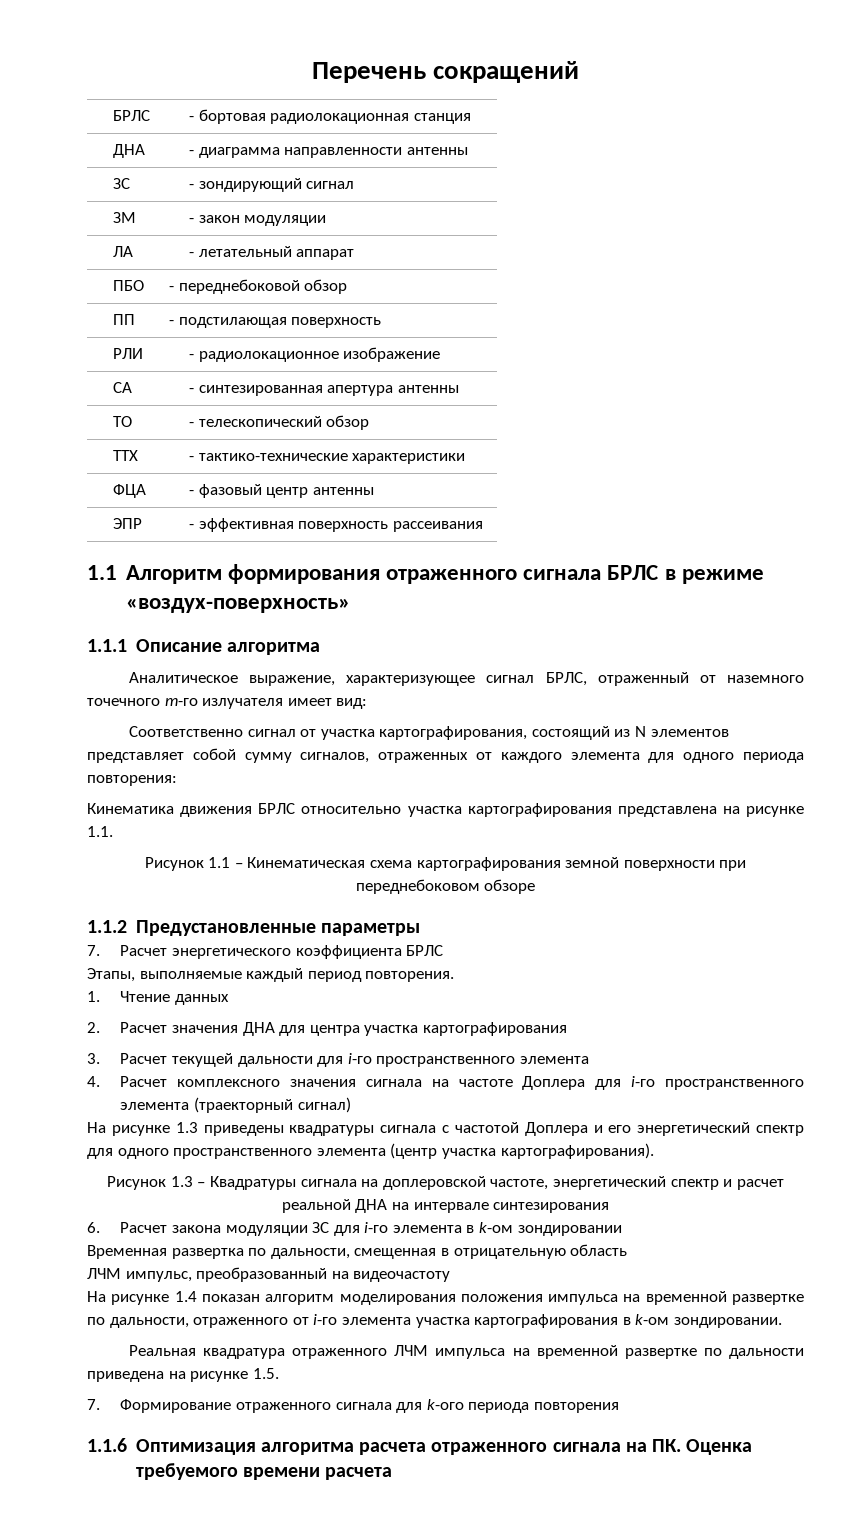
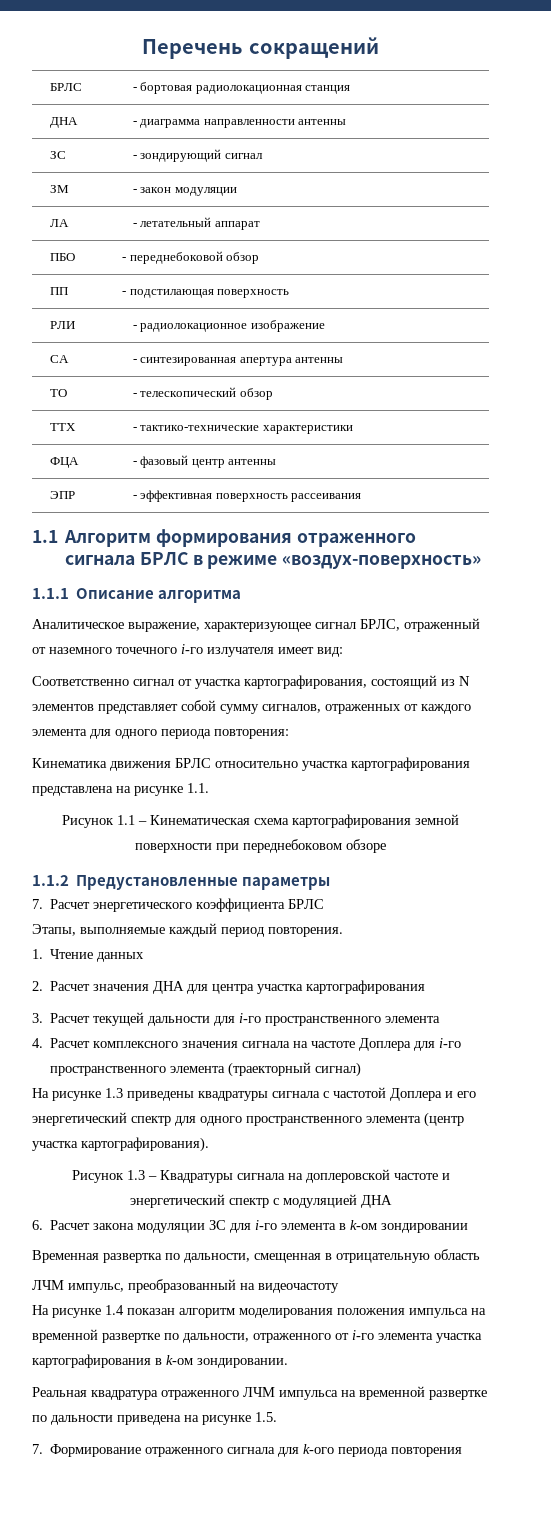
- Аналитическое выражение, характеризующее сигнал БРЛС, отраженный от наземного точечного m-го излучателя имеет вид:
+ Аналитическое выражение, характеризующее сигнал БРЛС, отраженный от наземного точечного i-го излучателя имеет вид:
- Рисунок 1.3 – Квадратуры сигнала на доплеровской частоте, энергетический спектр и расчет реальной ДНА на интервале синтезирования
+ Рисунок 1.3 – Квадратуры сигнала на доплеровской частоте и энергетический спектр с модуляцией ДНА
- 1.1.6 Оптимизация алгоритма расчета отраженного сигнала на ПК. Оценка требуемого времени расчета

